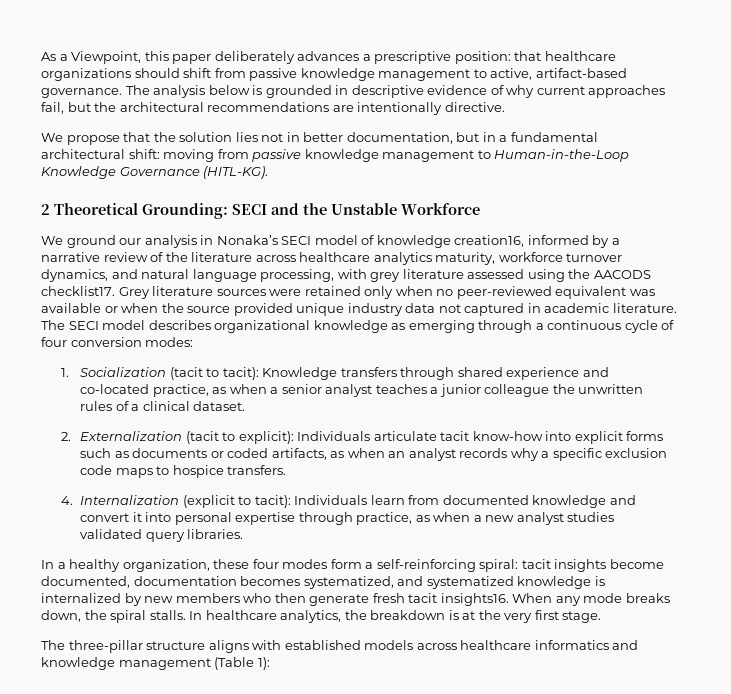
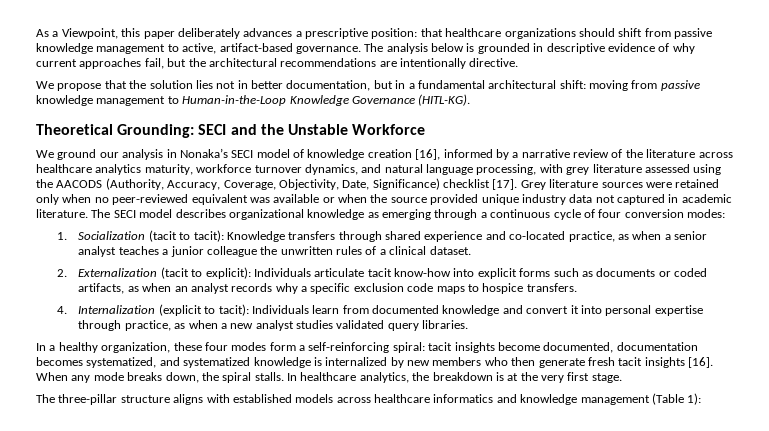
- 2 Theoretical Grounding: SECI and the Unstable Workforce
+ Theoretical Grounding: SECI and the Unstable Workforce
- We ground our analysis in Nonaka’s SECI model of knowledge creation16, informed by a narrative review of the literature across healthcare analytics maturity, workforce turnover dynamics, and natural language processing, with grey literature assessed using the AACODS checklist17.
+ We ground our analysis in Nonaka’s SECI model of knowledge creation [16], informed by a narrative review of the literature across healthcare analytics maturity, workforce turnover dynamics, and natural language processing, with grey literature assessed using the AACODS (Authority, Accuracy, Coverage, Objectivity, Date, Significance) checklist [17].
- In a healthy organization, these four modes form a self-reinforcing spiral: tacit insights become documented, documentation becomes systematized, and systematized knowledge is internalized by new members who then generate fresh tacit insights16.
+ In a healthy organization, these four modes form a self-reinforcing spiral: tacit insights become documented, documentation becomes systematized, and systematized knowledge is internalized by new members who then generate fresh tacit insights [16].

